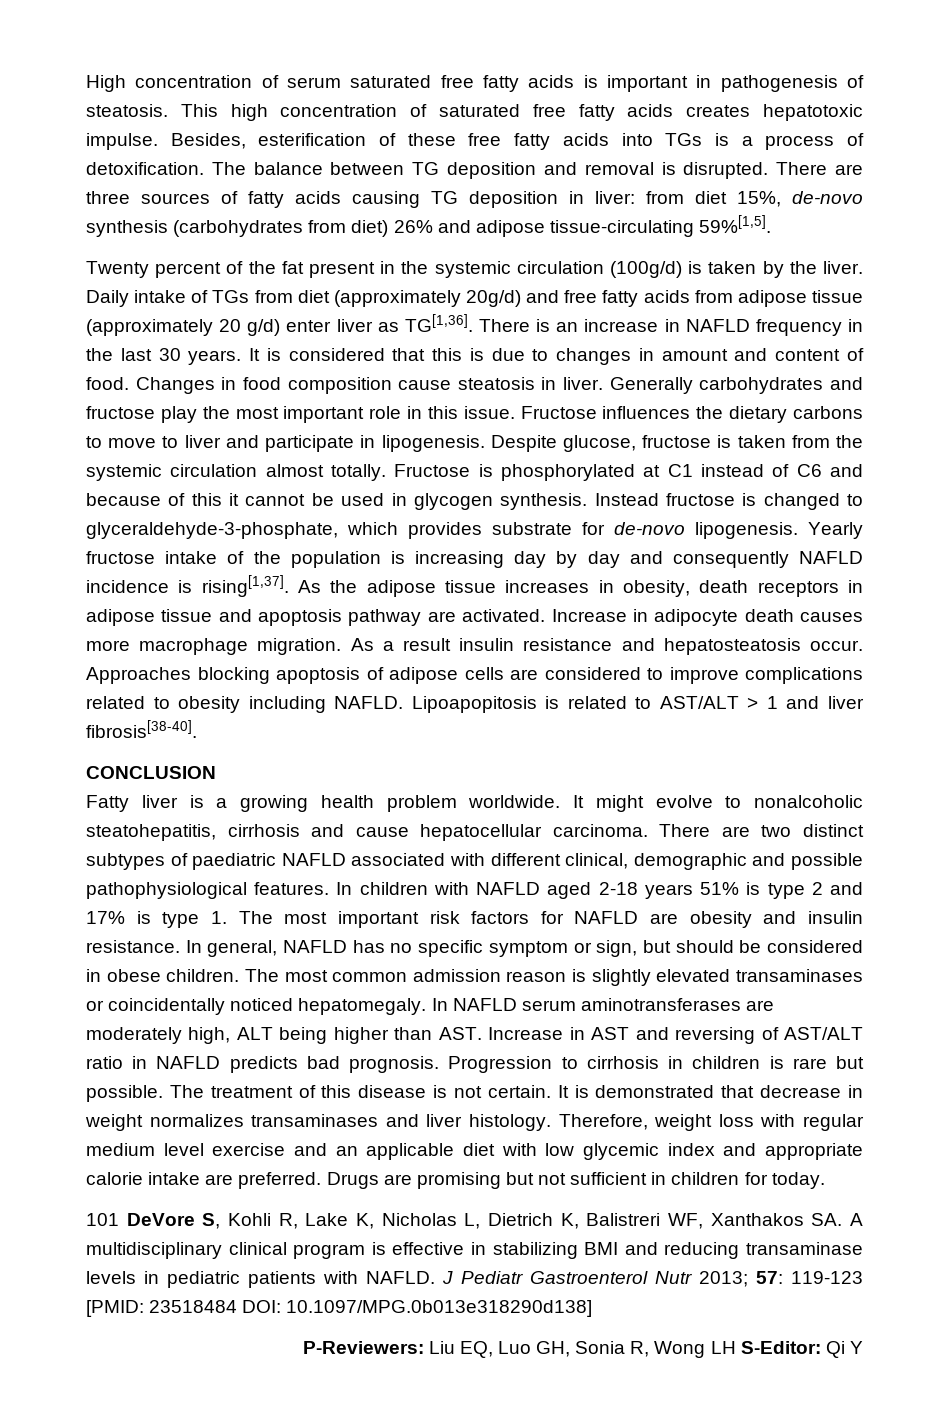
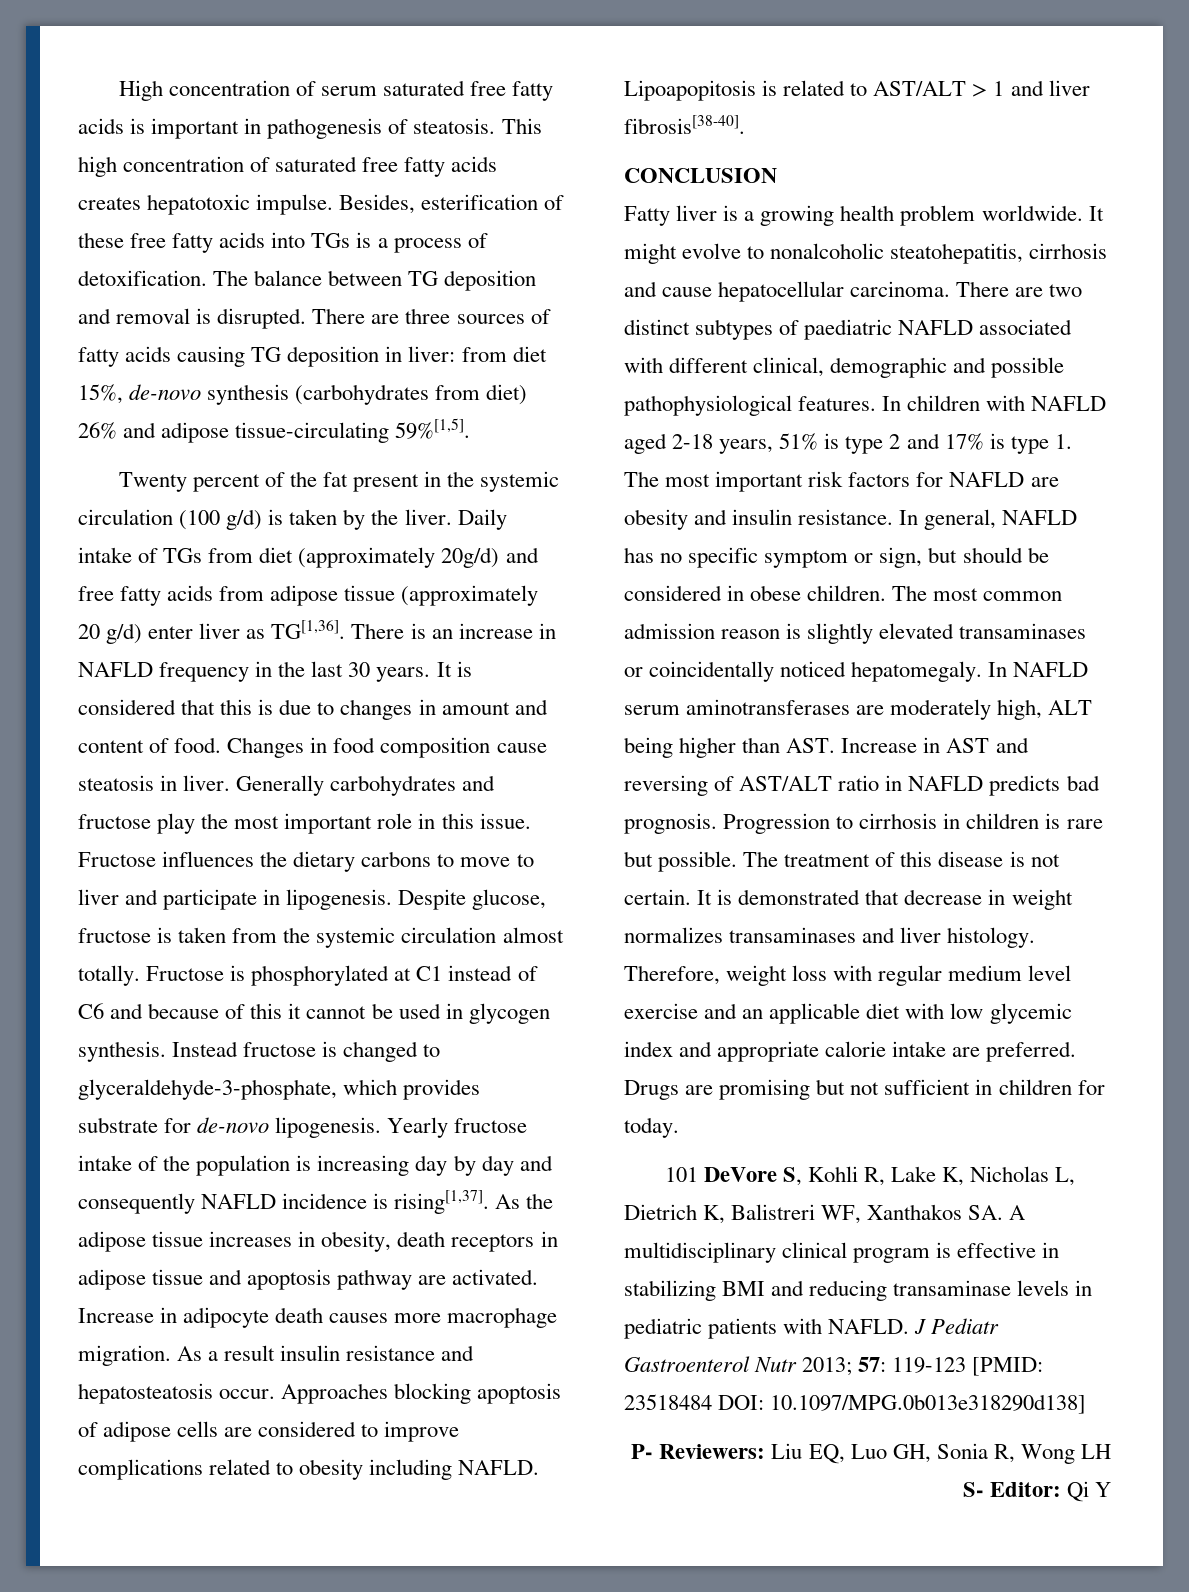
- Twenty percent of the fat present in the systemic circulation (100g/d) is taken by the liver.
+ Twenty percent of the fat present in the systemic circulation (100 g/d) is taken by the liver.
- In children with NAFLD aged 2-18 years 51% is type 2 and 17% is type 1. The most important risk factors for NAFLD are obesity and insulin resistance.
+ In children with NAFLD aged 2-18 years, 51% is type 2 and 17% is type 1. The most important risk factors for NAFLD are obesity and insulin resistance.
- P-Reviewers: Liu EQ, Luo GH, Sonia R, Wong LH S-Editor: Qi Y
+ P- Reviewers: Liu EQ, Luo GH, Sonia R, Wong LH S- Editor: Qi Y

